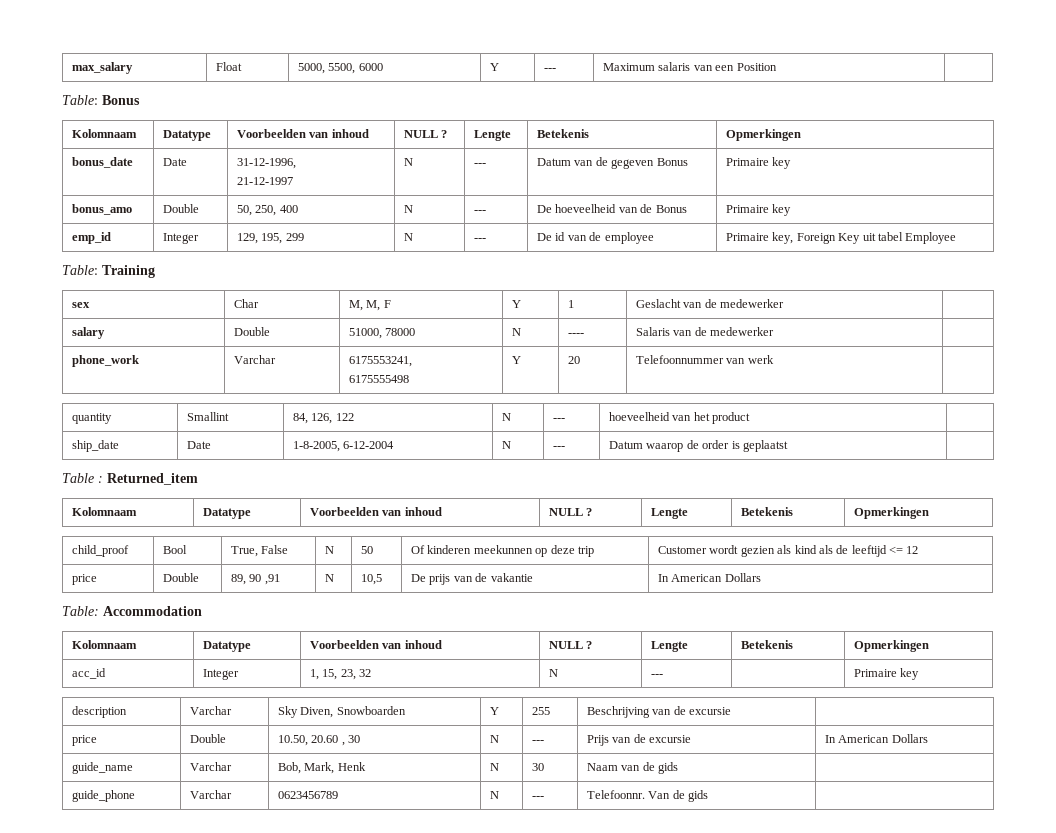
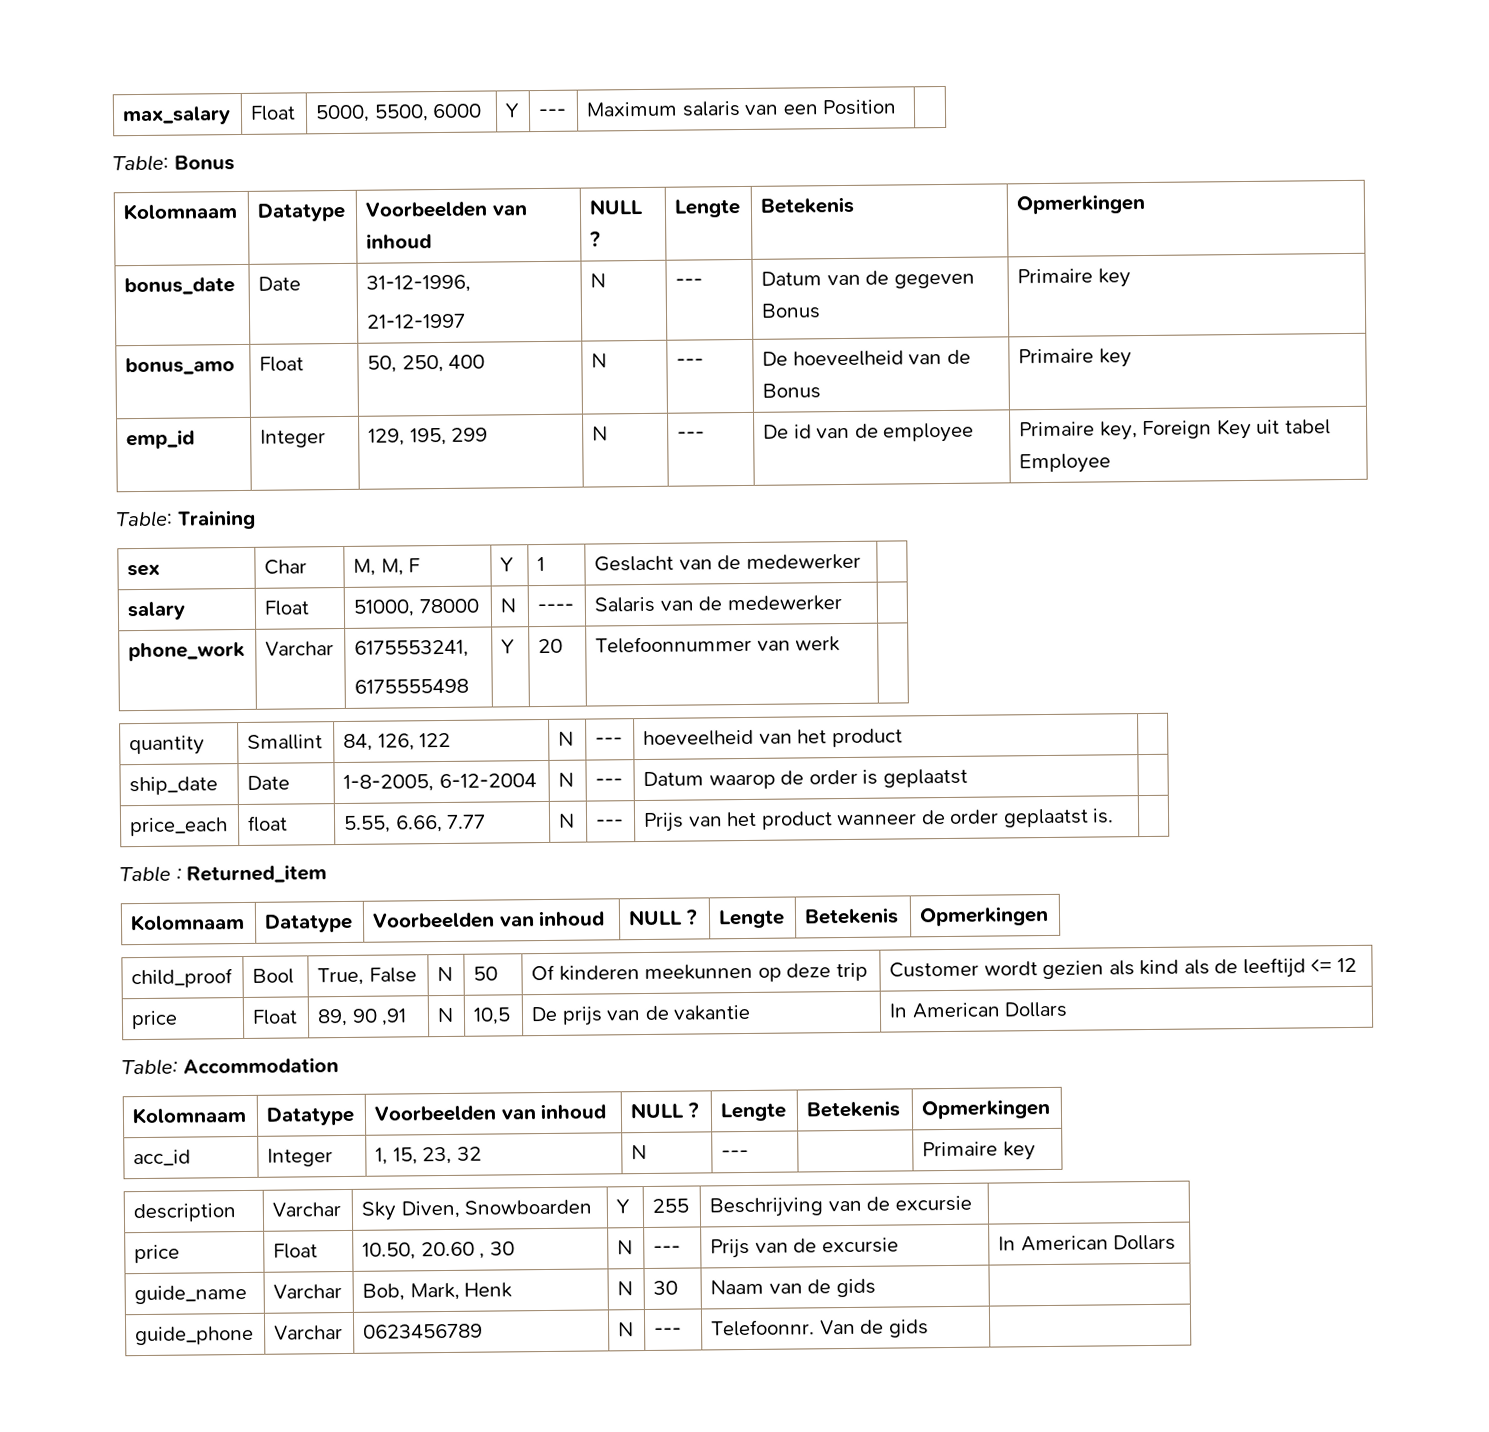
- bonus_amo | Double | 50, 250, 400 | N | --- | De hoeveelheid van de Bonus | Primaire key
+ bonus_amo | Float | 50, 250, 400 | N | --- | De hoeveelheid van de Bonus | Primaire key
- salary | Double | 51000, 78000 | N | ---- | Salaris van de medewerker |
+ salary | Float | 51000, 78000 | N | ---- | Salaris van de medewerker |
+ price_each | float | 5.55, 6.66, 7.77 | N | --- | Prijs van het product wanneer de order geplaatst is. |
- price | Double | 89, 90 ,91 | N | 10,5 | De prijs van de vakantie | In American Dollars
+ price | Float | 89, 90 ,91 | N | 10,5 | De prijs van de vakantie | In American Dollars
- price | Double | 10.50, 20.60 , 30 | N | --- | Prijs van de excursie | In American Dollars
+ price | Float | 10.50, 20.60 , 30 | N | --- | Prijs van de excursie | In American Dollars

